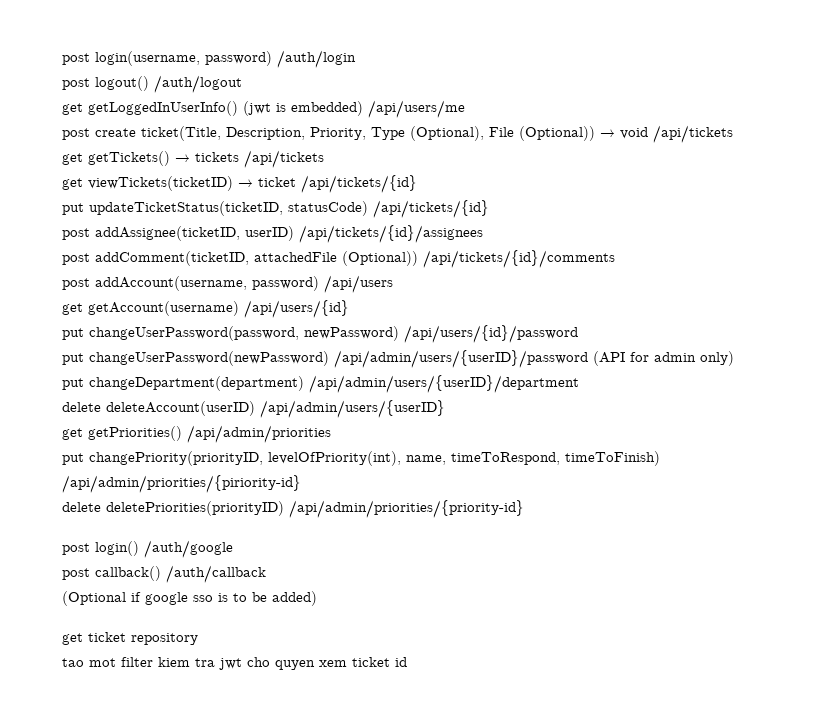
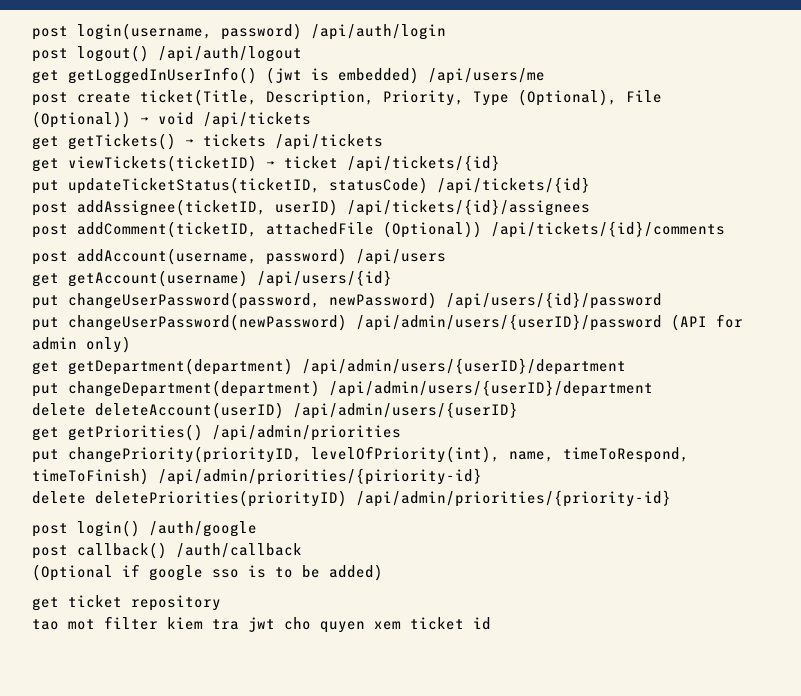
- post login(username, password) /auth/login
+ post login(username, password) /api/auth/login
- post logout() /auth/logout
+ post logout() /api/auth/logout
+ get getDepartment(department) /api/admin/users/{userID}/department

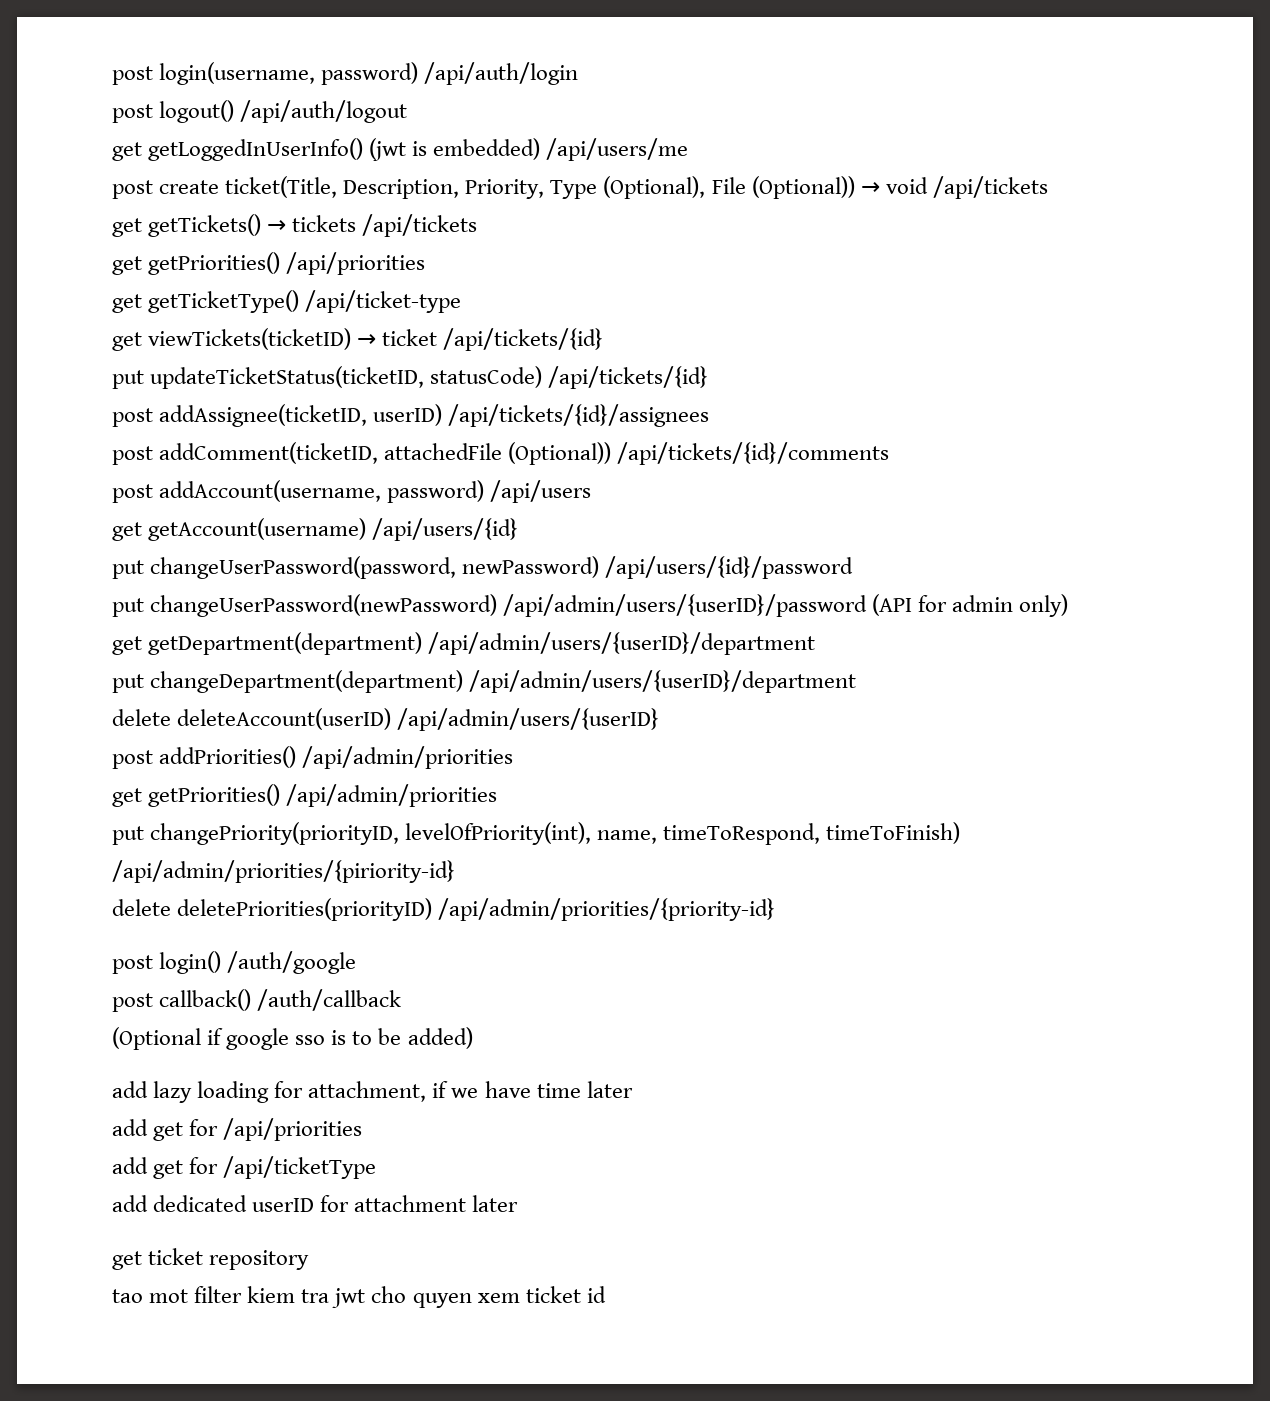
+ get getPriorities() /api/priorities
+ get getTicketType() /api/ticket-type
+ post addPriorities() /api/admin/priorities
+ add lazy loading for attachment, if we have time later
+ add get for /api/priorities
+ add get for /api/ticketType
+ add dedicated userID for attachment later

